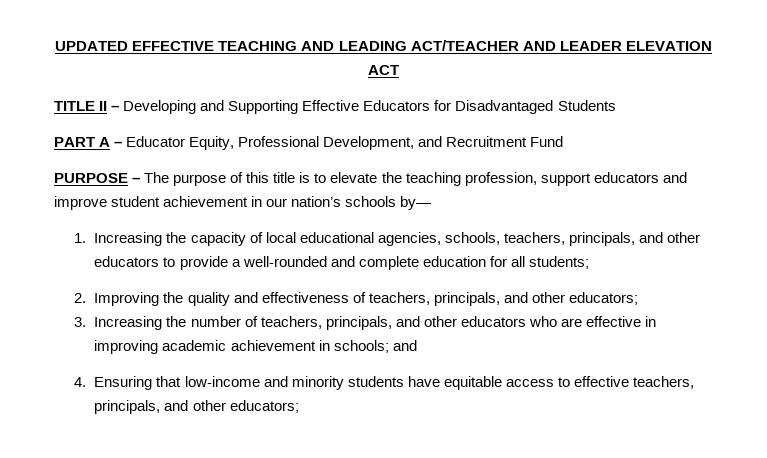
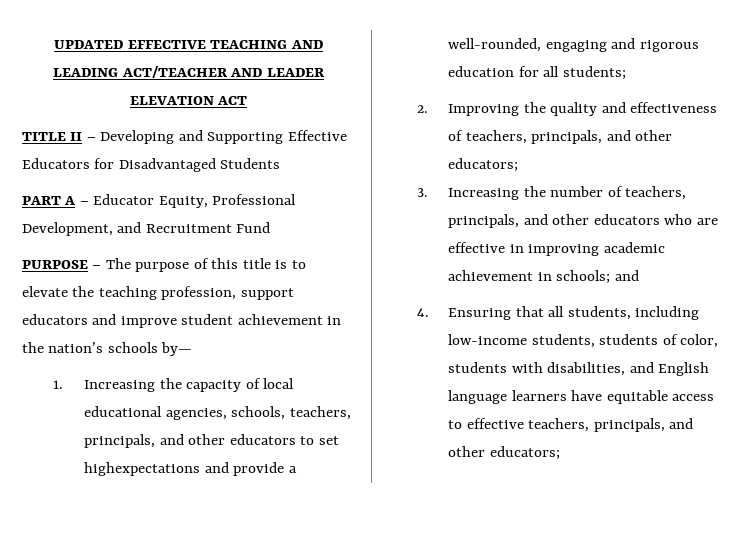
- PURPOSE – The purpose of this title is to elevate the teaching profession, support educators and improve student achievement in our nation’s schools by—
+ PURPOSE – The purpose of this title is to elevate the teaching profession, support educators and improve student achievement in the nation’s schools by—
- 1. Increasing the capacity of local educational agencies, schools, teachers, principals, and other educators to provide a well-rounded and complete education for all students;
+ 1. Increasing the capacity of local educational agencies, schools, teachers, principals, and other educators to set highexpectations and provide a well-rounded, engaging and rigorous education for all students;
- 4. Ensuring that low-income and minority students have equitable access to effective teachers, principals, and other educators;
+ 4. Ensuring that all students, including low-income students, students of color, students with disabilities, and English language learners have equitable access to effective teachers, principals, and other educators;

